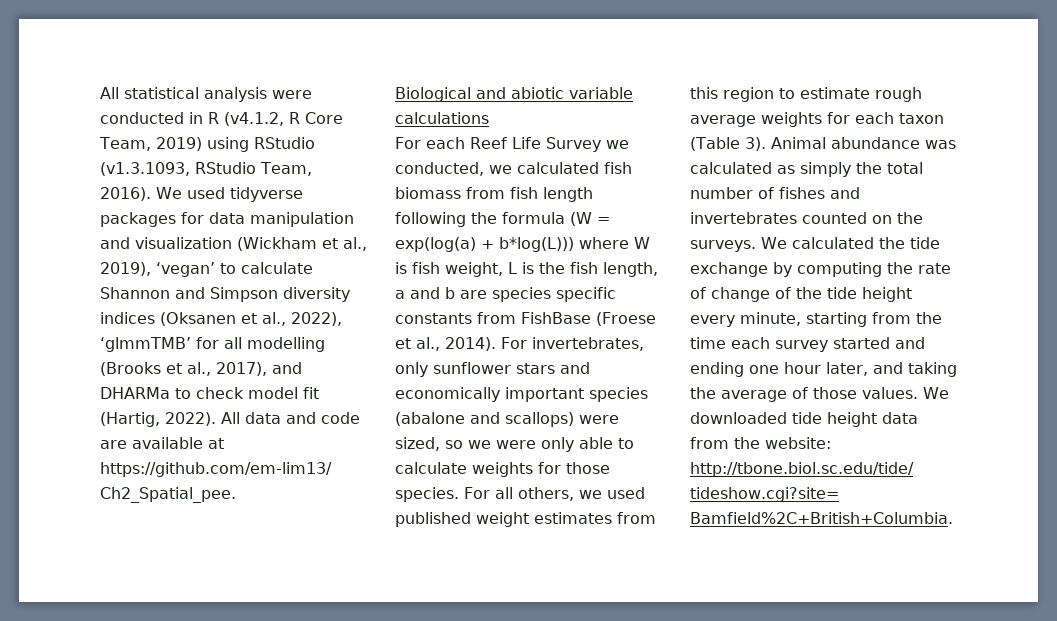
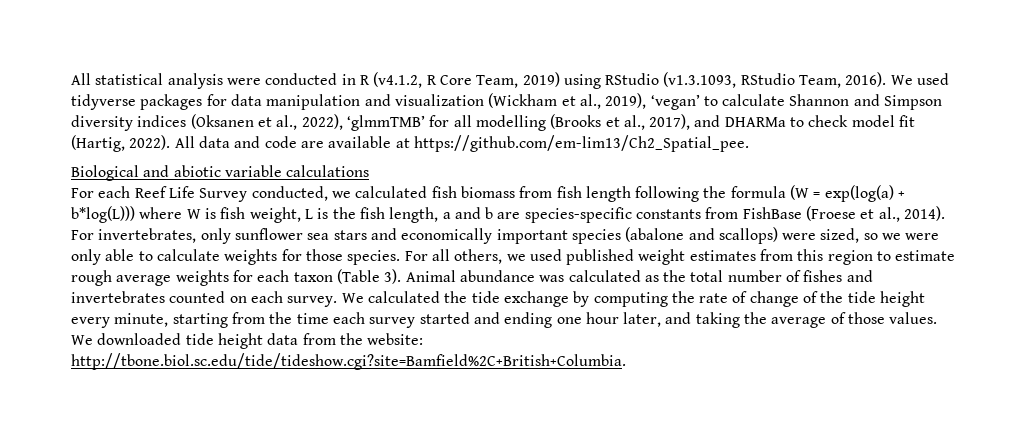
- For each Reef Life Survey we conducted, we calculated fish biomass from fish length following the formula (W = exp(log(a) + b*log(L))) where W is fish weight, L is the fish length, a and b are species specific constants from FishBase (Froese et al., 2014).
+ For each Reef Life Survey conducted, we calculated fish biomass from fish length following the formula (W = exp(log(a) + b*log(L))) where W is fish weight, L is the fish length, a and b are species-specific constants from FishBase (Froese et al., 2014).
- For invertebrates, only sunflower stars and economically important species (abalone and scallops) were sized, so we were only able to calculate weights for those species.
+ For invertebrates, only sunflower sea stars and economically important species (abalone and scallops) were sized, so we were only able to calculate weights for those species.
- Animal abundance was calculated as simply the total number of fishes and invertebrates counted on the surveys.
+ Animal abundance was calculated as the total number of fishes and invertebrates counted on each survey.

